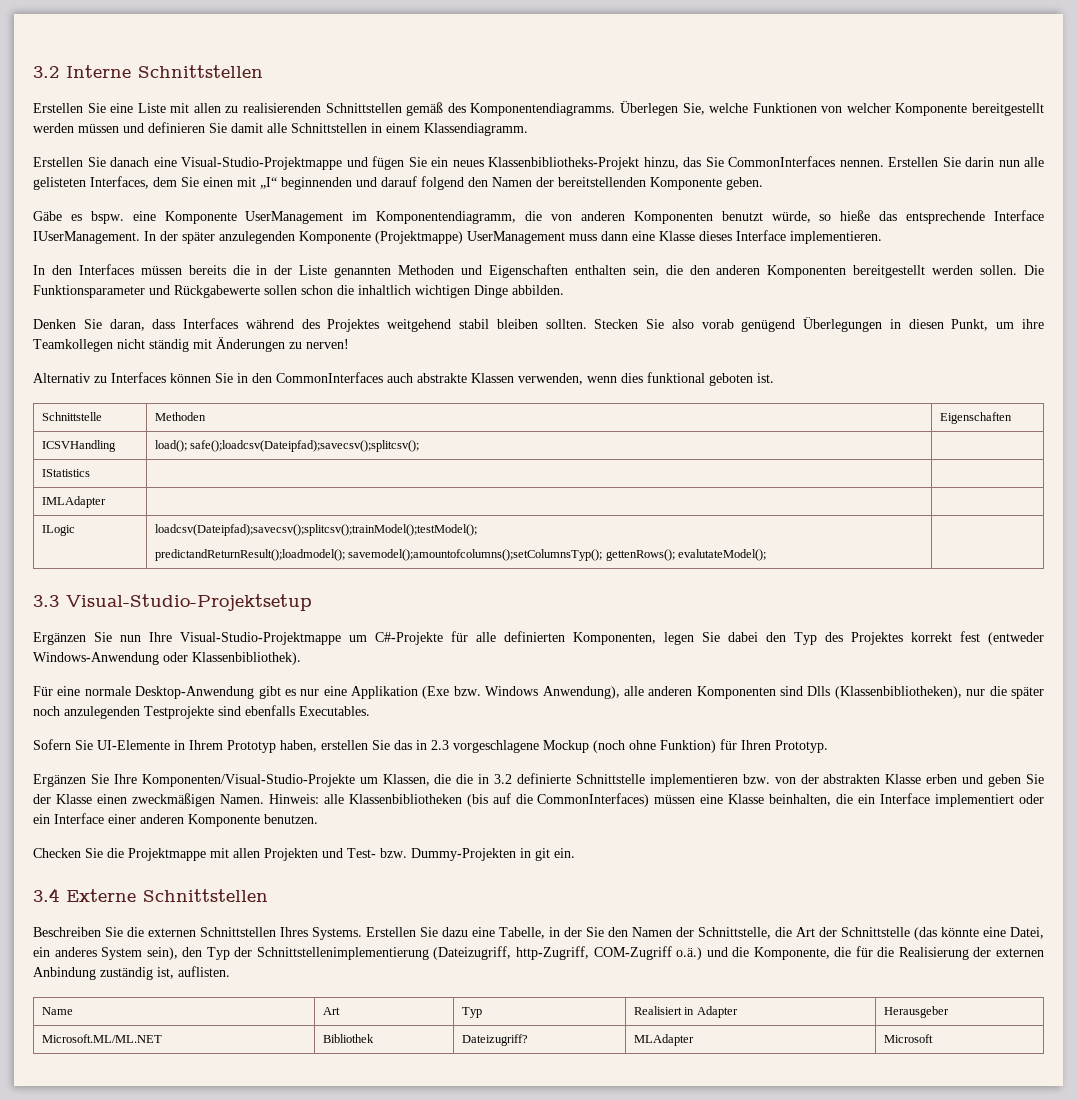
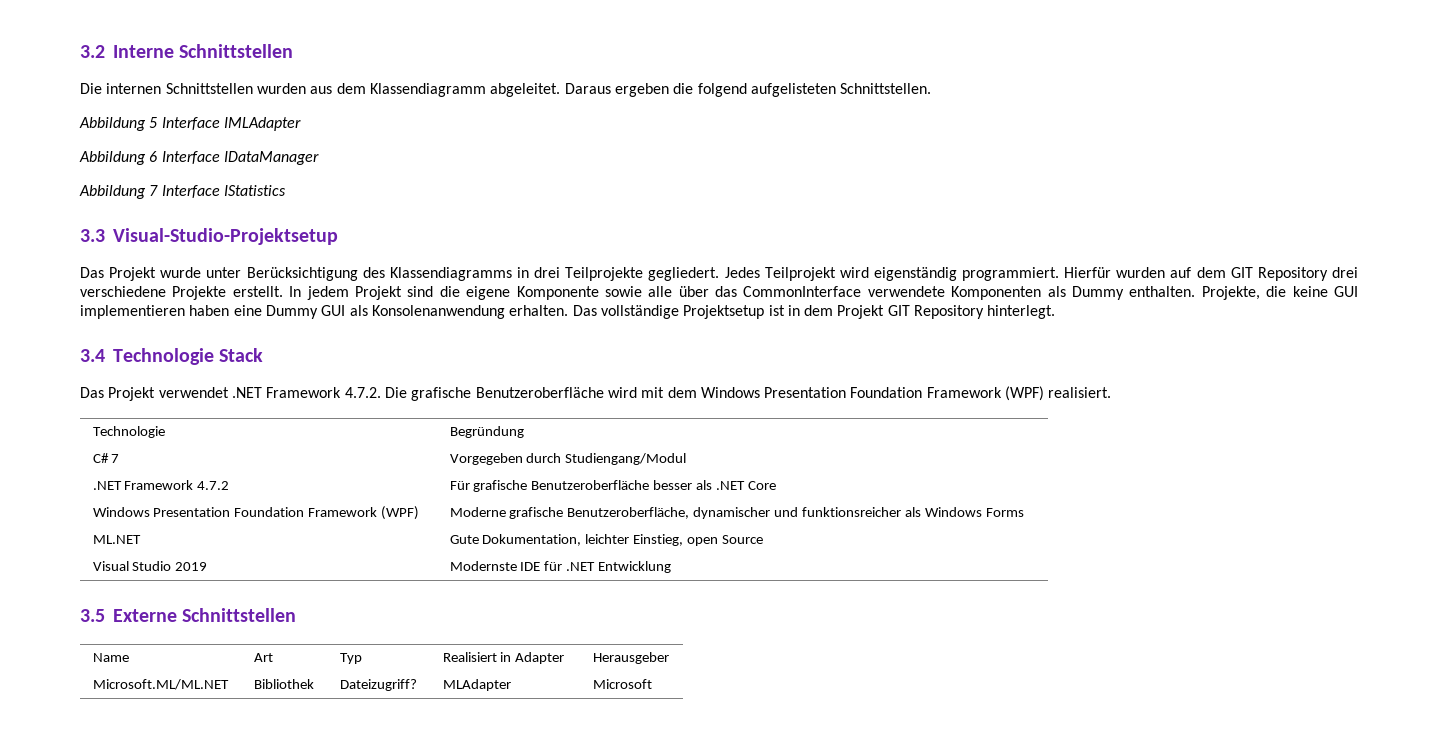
- Erstellen Sie eine Liste mit allen zu realisierenden Schnittstellen gemäß des Komponentendiagramms. Überlegen Sie, welche Funktionen von welcher Komponente bereitgestellt werden müssen und definieren Sie damit alle Schnittstellen in einem Klassendiagramm.
- Erstellen Sie danach eine Visual-Studio-Projektmappe und fügen Sie ein neues Klassenbibliotheks-Projekt hinzu, das Sie CommonInterfaces nennen. Erstellen Sie darin nun alle gelisteten Interfaces, dem Sie einen mit „I“ beginnenden und darauf folgend den Namen der bereitstellenden Komponente geben.
- Gäbe es bspw. eine Komponente UserManagement im Komponentendiagramm, die von anderen Komponenten benutzt würde, so hieße das entsprechende Interface IUserManagement. In der später anzulegenden Komponente (Projektmappe) UserManagement muss dann eine Klasse dieses Interface implementieren.
- In den Interfaces müssen bereits die in der Liste genannten Methoden und Eigenschaften enthalten sein, die den anderen Komponenten bereitgestellt werden sollen. Die Funktionsparameter und Rückgabewerte sollen schon die inhaltlich wichtigen Dinge abbilden.
- Denken Sie daran, dass Interfaces während des Projektes weitgehend stabil bleiben sollten. Stecken Sie also vorab genügend Überlegungen in diesen Punkt, um ihre Teamkollegen nicht ständig mit Änderungen zu nerven!
- Alternativ zu Interfaces können Sie in den CommonInterfaces auch abstrakte Klassen verwenden, wenn dies funktional geboten ist.
- Schnittstelle | Methoden | Eigenschaften
- ICSVHandling | load(); safe();loadcsv(Dateipfad);savecsv();splitcsv(); |
- IStatistics | |
- IMLAdapter | |
- ILogic | loadcsv(Dateipfad);savecsv();splitcsv();trainModel();testModel();
- predictandReturnResult();loadmodel(); savemodel();amountofcolumns();setColumnsTyp(); gettenRows(); evalutateModel(); |
+ Die internen Schnittstellen wurden aus dem Klassendiagramm abgeleitet. Daraus ergeben die folgend aufgelisteten Schnittstellen.
+ Abbildung 5 Interface IMLAdapter
+ Abbildung 6 Interface IDataManager
+ Abbildung 7 Interface IStatistics
  3.3 Visual-Studio-Projektsetup
- Ergänzen Sie nun Ihre Visual-Studio-Projektmappe um C#-Projekte für alle definierten Komponenten, legen Sie dabei den Typ des Projektes korrekt fest (entweder Windows-Anwendung oder Klassenbibliothek).
- Für eine normale Desktop-Anwendung gibt es nur eine Applikation (Exe bzw. Windows Anwendung), alle anderen Komponenten sind Dlls (Klassenbibliotheken), nur die später noch anzulegenden Testprojekte sind ebenfalls Executables.
- Sofern Sie UI-Elemente in Ihrem Prototyp haben, erstellen Sie das in 2.3 vorgeschlagene Mockup (noch ohne Funktion) für Ihren Prototyp.
- Ergänzen Sie Ihre Komponenten/Visual-Studio-Projekte um Klassen, die die in 3.2 definierte Schnittstelle implementieren bzw. von der abstrakten Klasse erben und geben Sie der Klasse einen zweckmäßigen Namen. Hinweis: alle Klassenbibliotheken (bis auf die CommonInterfaces) müssen eine Klasse beinhalten, die ein Interface implementiert oder ein Interface einer anderen Komponente benutzen.
- Checken Sie die Projektmappe mit allen Projekten und Test- bzw. Dummy-Projekten in git ein.
- 3.4 Externe Schnittstellen
- Beschreiben Sie die externen Schnittstellen Ihres Systems. Erstellen Sie dazu eine Tabelle, in der Sie den Namen der Schnittstelle, die Art der Schnittstelle (das könnte eine Datei, ein anderes System sein), den Typ der Schnittstellenimplementierung (Dateizugriff, http-Zugriff, COM-Zugriff o.ä.) und die Komponente, die für die Realisierung der externen Anbindung zuständig ist, auflisten.
+ Das Projekt wurde unter Berücksichtigung des Klassendiagramms in drei Teilprojekte gegliedert. Jedes Teilprojekt wird eigenständig programmiert. Hierfür wurden auf dem GIT Repository drei verschiedene Projekte erstellt. In jedem Projekt sind die eigene Komponente sowie alle über das CommonInterface verwendete Komponenten als Dummy enthalten. Projekte, die keine GUI implementieren haben eine Dummy GUI als Konsolenanwendung erhalten. Das vollständige Projektsetup ist in dem Projekt GIT Repository hinterlegt.
+ 3.4 Technologie Stack
+ Das Projekt verwendet .NET Framework 4.7.2. Die grafische Benutzeroberfläche wird mit dem Windows Presentation Foundation Framework (WPF) realisiert.
+ Technologie | Begründung
+ C# 7 | Vorgegeben durch Studiengang/Modul
+ .NET Framework 4.7.2 | Für grafische Benutzeroberfläche besser als .NET Core
+ Windows Presentation Foundation Framework (WPF) | Moderne grafische Benutzeroberfläche, dynamischer und funktionsreicher als Windows Forms
+ ML.NET | Gute Dokumentation, leichter Einstieg, open Source
+ Visual Studio 2019 | Modernste IDE für .NET Entwicklung
+ 3.5 Externe Schnittstellen

